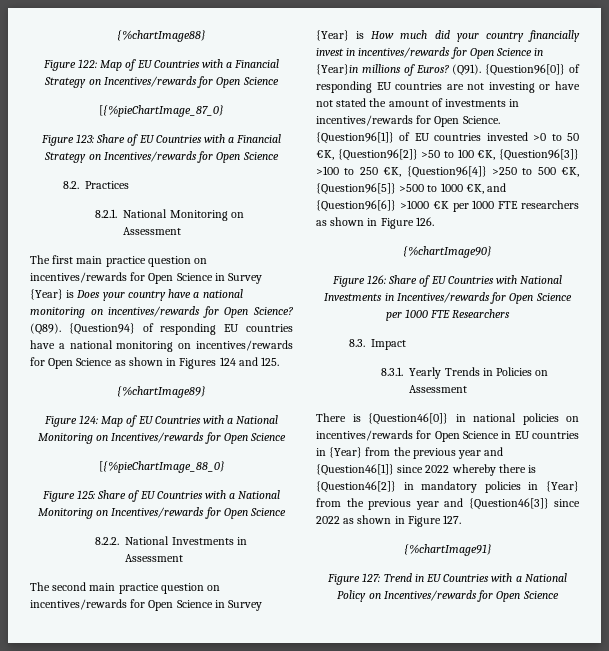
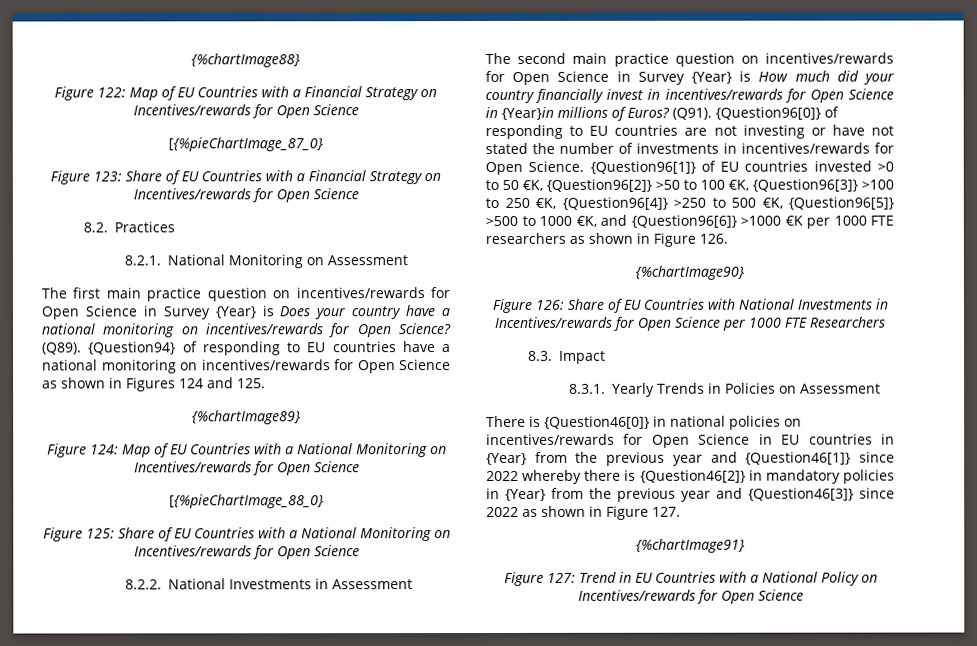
- {Question94} of responding EU countries have a national monitoring on incentives/rewards for Open Science as shown in Figures 124 and 125.
+ {Question94} of responding to EU countries have a national monitoring on incentives/rewards for Open Science as shown in Figures 124 and 125.
- {Question96[0]} of responding EU countries are not investing or have not stated the amount of investments in incentives/rewards for Open Science.
+ {Question96[0]} of responding to EU countries are not investing or have not stated the number of investments in incentives/rewards for Open Science.

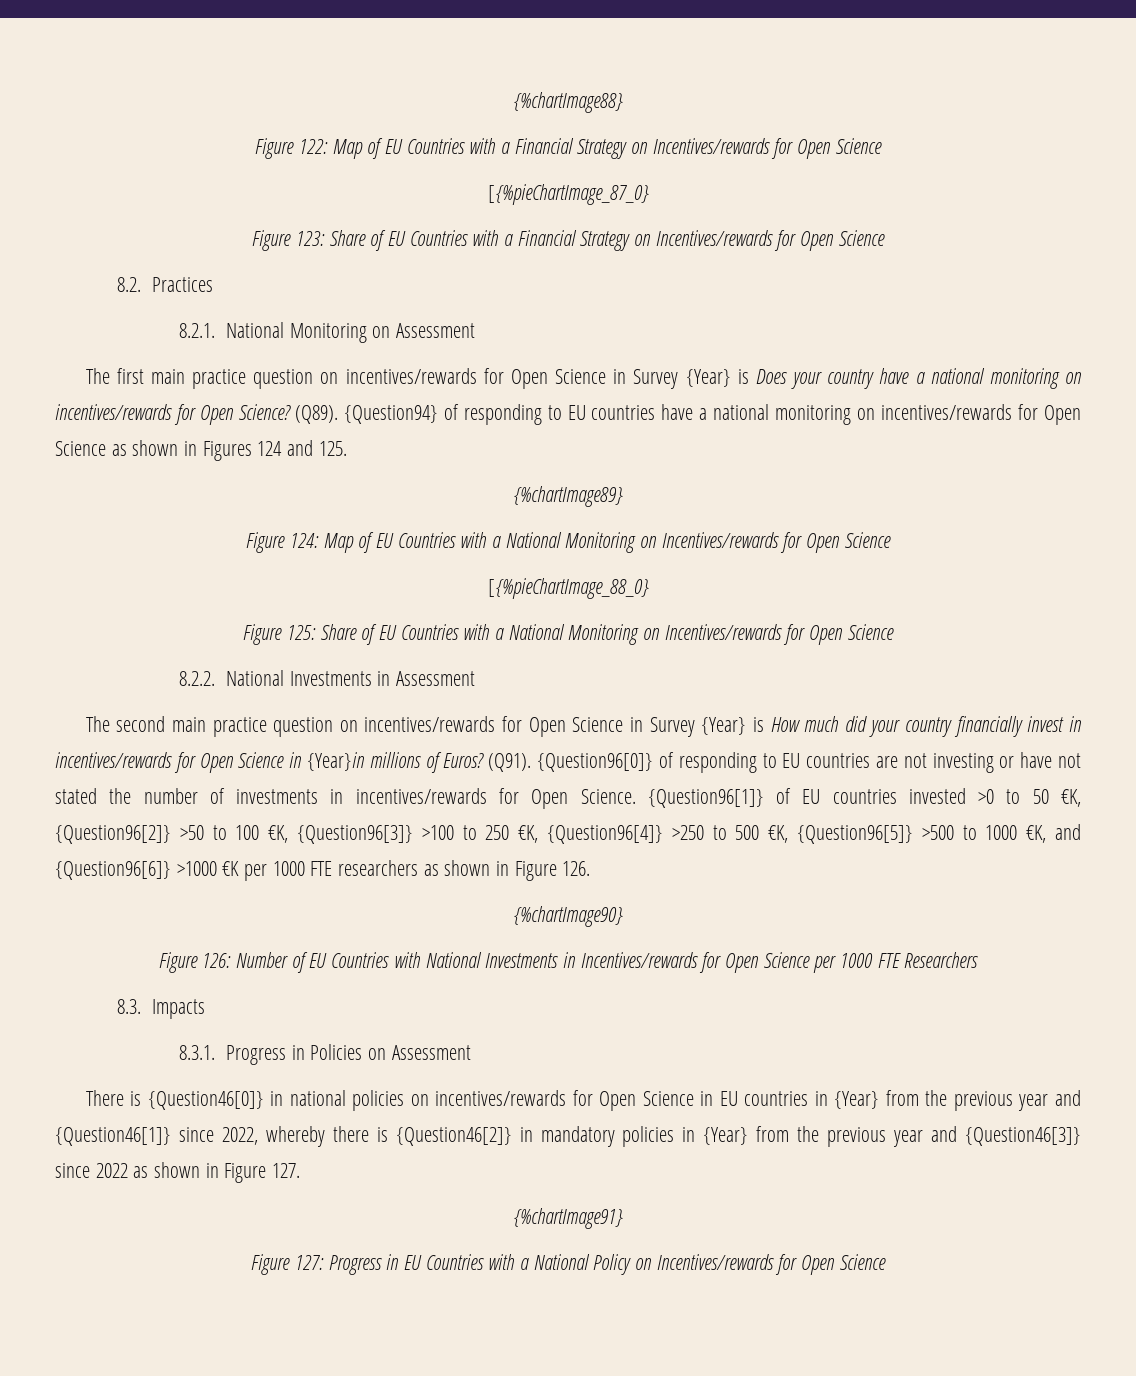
- Figure 126: Share of EU Countries with National Investments in Incentives/rewards for Open Science per 1000 FTE Researchers
+ Figure 126: Number of EU Countries with National Investments in Incentives/rewards for Open Science per 1000 FTE Researchers
- 8.3. Impact
+ 8.3. Impacts
- 8.3.1. Yearly Trends in Policies on Assessment
+ 8.3.1. Progress in Policies on Assessment
- There is {Question46[0]} in national policies on incentives/rewards for Open Science in EU countries in {Year} from the previous year and {Question46[1]} since 2022 whereby there is {Question46[2]} in mandatory policies in {Year} from the previous year and {Question46[3]} since 2022 as shown in Figure 127.
+ There is {Question46[0]} in national policies on incentives/rewards for Open Science in EU countries in {Year} from the previous year and {Question46[1]} since 2022, whereby there is {Question46[2]} in mandatory policies in {Year} from the previous year and {Question46[3]} since 2022 as shown in Figure 127.
- Figure 127: Trend in EU Countries with a National Policy on Incentives/rewards for Open Science
+ Figure 127: Progress in EU Countries with a National Policy on Incentives/rewards for Open Science

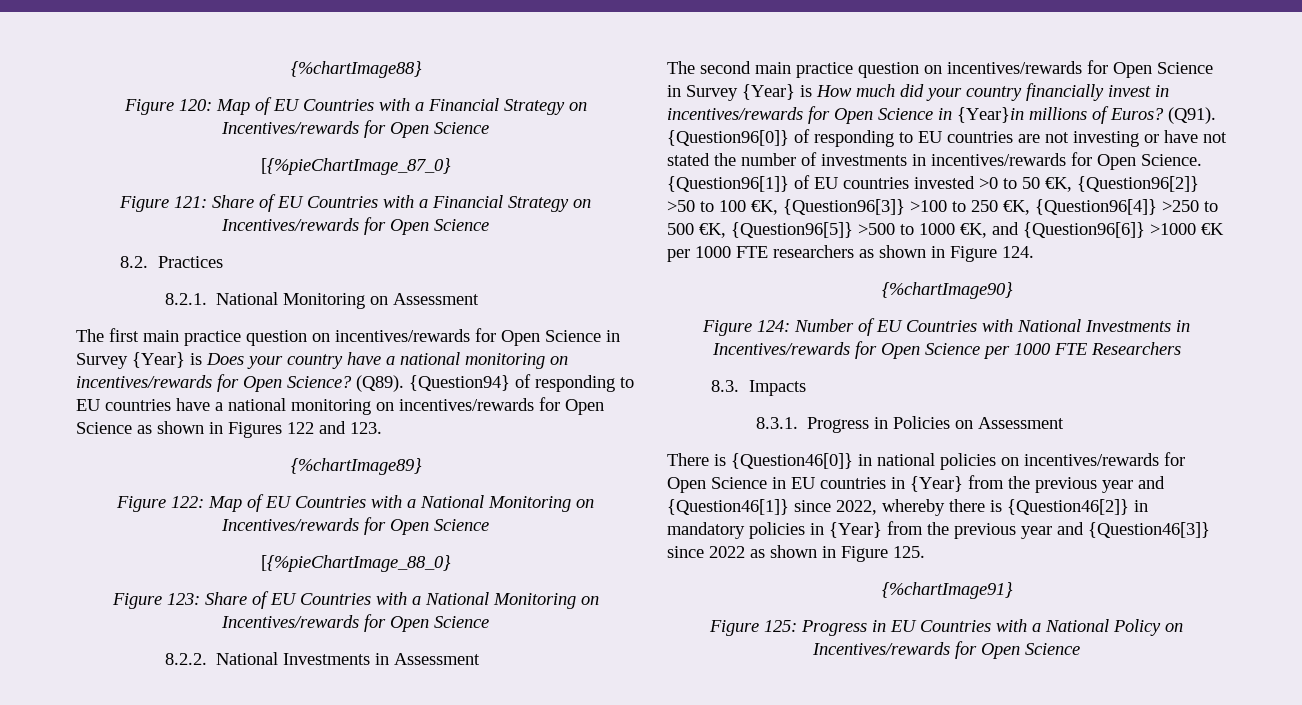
- Figure 122: Map of EU Countries with a Financial Strategy on Incentives/rewards for Open Science
+ Figure 120: Map of EU Countries with a Financial Strategy on Incentives/rewards for Open Science
- Figure 123: Share of EU Countries with a Financial Strategy on Incentives/rewards for Open Science
+ Figure 121: Share of EU Countries with a Financial Strategy on Incentives/rewards for Open Science
- {Question94} of responding to EU countries have a national monitoring on incentives/rewards for Open Science as shown in Figures 124 and 125.
+ {Question94} of responding to EU countries have a national monitoring on incentives/rewards for Open Science as shown in Figures 122 and 123.
- Figure 124: Map of EU Countries with a National Monitoring on Incentives/rewards for Open Science
+ Figure 122: Map of EU Countries with a National Monitoring on Incentives/rewards for Open Science
- Figure 125: Share of EU Countries with a National Monitoring on Incentives/rewards for Open Science
+ Figure 123: Share of EU Countries with a National Monitoring on Incentives/rewards for Open Science
- {Question96[1]} of EU countries invested >0 to 50 €K, {Question96[2]} >50 to 100 €K, {Question96[3]} >100 to 250 €K, {Question96[4]} >250 to 500 €K, {Question96[5]} >500 to 1000 €K, and {Question96[6]} >1000 €K per 1000 FTE researchers as shown in Figure 126.
+ {Question96[1]} of EU countries invested >0 to 50 €K, {Question96[2]} >50 to 100 €K, {Question96[3]} >100 to 250 €K, {Question96[4]} >250 to 500 €K, {Question96[5]} >500 to 1000 €K, and {Question96[6]} >1000 €K per 1000 FTE researchers as shown in Figure 124.
- Figure 126: Number of EU Countries with National Investments in Incentives/rewards for Open Science per 1000 FTE Researchers
+ Figure 124: Number of EU Countries with National Investments in Incentives/rewards for Open Science per 1000 FTE Researchers
- There is {Question46[0]} in national policies on incentives/rewards for Open Science in EU countries in {Year} from the previous year and {Question46[1]} since 2022, whereby there is {Question46[2]} in mandatory policies in {Year} from the previous year and {Question46[3]} since 2022 as shown in Figure 127.
+ There is {Question46[0]} in national policies on incentives/rewards for Open Science in EU countries in {Year} from the previous year and {Question46[1]} since 2022, whereby there is {Question46[2]} in mandatory policies in {Year} from the previous year and {Question46[3]} since 2022 as shown in Figure 125.
- Figure 127: Progress in EU Countries with a National Policy on Incentives/rewards for Open Science
+ Figure 125: Progress in EU Countries with a National Policy on Incentives/rewards for Open Science

